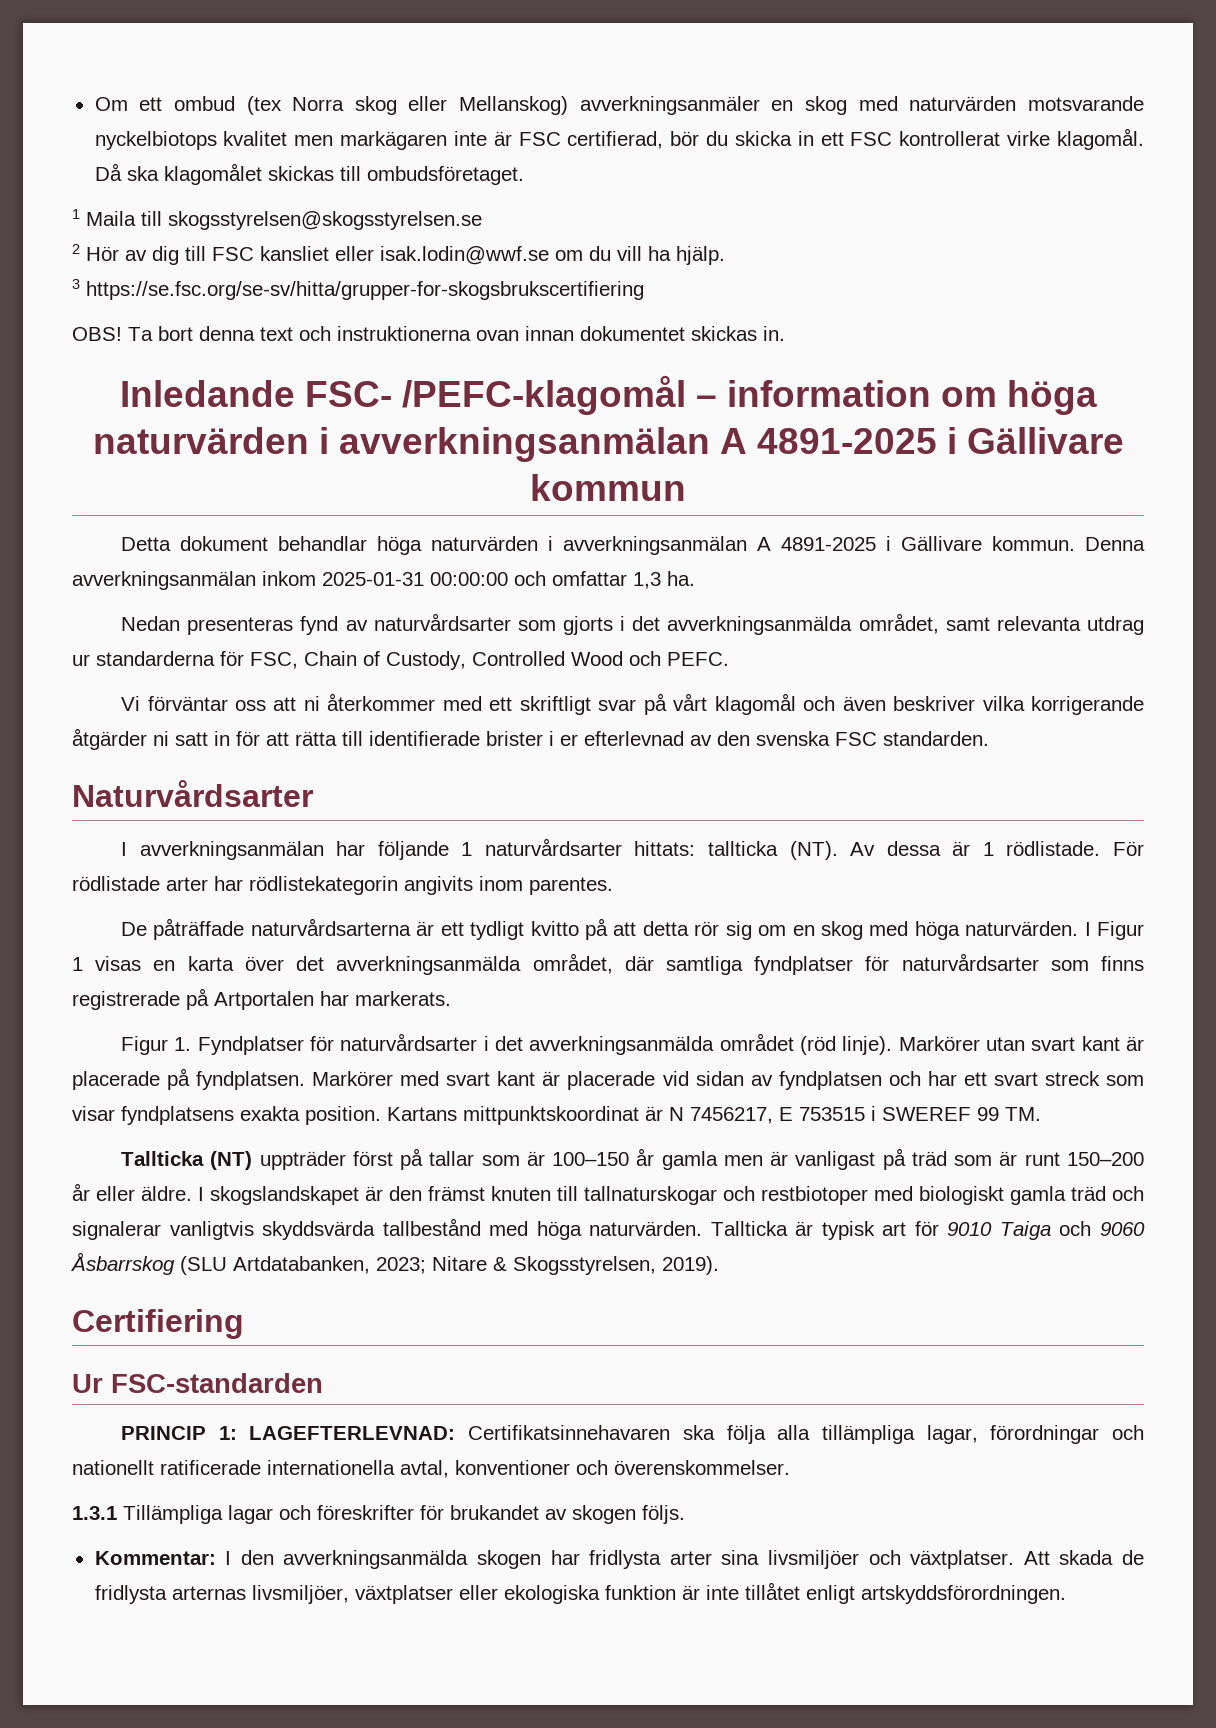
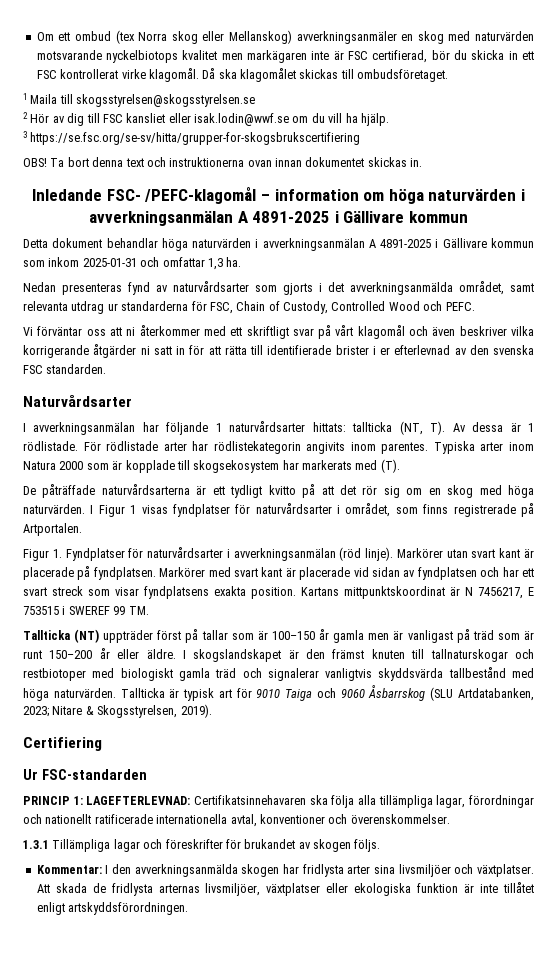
- Detta dokument behandlar höga naturvärden i avverkningsanmälan A 4891-2025 i Gällivare kommun. Denna avverkningsanmälan inkom 2025-01-31 00:00:00 och omfattar 1,3 ha.
+ Detta dokument behandlar höga naturvärden i avverkningsanmälan A 4891-2025 i Gällivare kommun som inkom 2025-01-31 och omfattar 1,3 ha.
- I avverkningsanmälan har följande 1 naturvårdsarter hittats: tallticka (NT). Av dessa är 1 rödlistade.
+ I avverkningsanmälan har följande 1 naturvårdsarter hittats: tallticka (NT, T). Av dessa är 1 rödlistade.
+ Typiska arter inom Natura 2000 som är kopplade till skogsekosystem har markerats med (T).
- De påträffade naturvårdsarterna är ett tydligt kvitto på att detta rör sig om en skog med höga naturvärden.
+ De påträffade naturvårdsarterna är ett tydligt kvitto på att det rör sig om en skog med höga naturvärden.
- I Figur 1 visas en karta över det avverkningsanmälda området, där samtliga fyndplatser för naturvårdsarter som finns registrerade på Artportalen har markerats.
+ I Figur 1 visas fyndplatser för naturvårdsarter i området, som finns registrerade på Artportalen.
- Figur 1. Fyndplatser för naturvårdsarter i det avverkningsanmälda området (röd linje).
+ Figur 1. Fyndplatser för naturvårdsarter i avverkningsanmälan (röd linje).

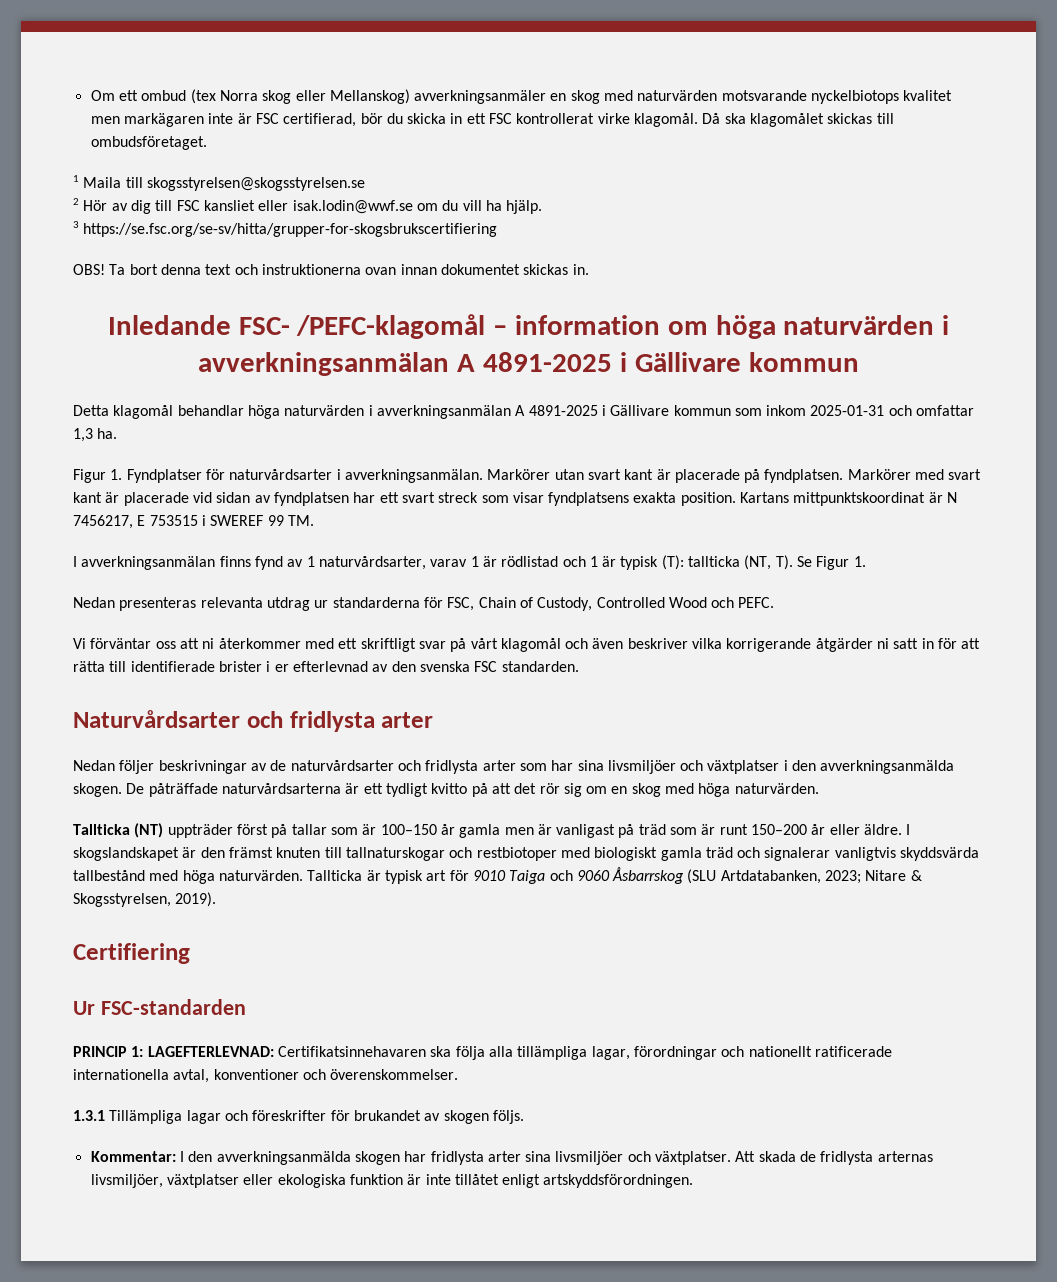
- Detta dokument behandlar höga naturvärden i avverkningsanmälan A 4891-2025 i Gällivare kommun som inkom 2025-01-31 och omfattar 1,3 ha.
+ Detta klagomål behandlar höga naturvärden i avverkningsanmälan A 4891-2025 i Gällivare kommun som inkom 2025-01-31 och omfattar 1,3 ha.
- Nedan presenteras fynd av naturvårdsarter som gjorts i det avverkningsanmälda området, samt relevanta utdrag ur standarderna för FSC, Chain of Custody, Controlled Wood och PEFC.
+ Figur 1. Fyndplatser för naturvårdsarter i avverkningsanmälan. Markörer utan svart kant är placerade på fyndplatsen. Markörer med svart kant är placerade vid sidan av fyndplatsen har ett svart streck som visar fyndplatsens exakta position. Kartans mittpunktskoordinat är N 7456217, E 753515 i SWEREF 99 TM.
+ I avverkningsanmälan finns fynd av 1 naturvårdsarter, varav 1 är rödlistad och 1 är typisk (T): tallticka (NT, T). Se Figur 1.
+ Nedan presenteras relevanta utdrag ur standarderna för FSC, Chain of Custody, Controlled Wood och PEFC.
- Naturvårdsarter
- I avverkningsanmälan har följande 1 naturvårdsarter hittats: tallticka (NT, T). Av dessa är 1 rödlistade. För rödlistade arter har rödlistekategorin angivits inom parentes. Typiska arter inom Natura 2000 som är kopplade till skogsekosystem har markerats med (T).
- De påträffade naturvårdsarterna är ett tydligt kvitto på att det rör sig om en skog med höga naturvärden. I Figur 1 visas fyndplatser för naturvårdsarter i området, som finns registrerade på Artportalen.
- Figur 1. Fyndplatser för naturvårdsarter i avverkningsanmälan (röd linje). Markörer utan svart kant är placerade på fyndplatsen. Markörer med svart kant är placerade vid sidan av fyndplatsen och har ett svart streck som visar fyndplatsens exakta position. Kartans mittpunktskoordinat är N 7456217, E 753515 i SWEREF 99 TM.
+ Naturvårdsarter och fridlysta arter
+ Nedan följer beskrivningar av de naturvårdsarter och fridlysta arter som har sina livsmiljöer och växtplatser i den avverkningsanmälda skogen. De påträffade naturvårdsarterna är ett tydligt kvitto på att det rör sig om en skog med höga naturvärden.

